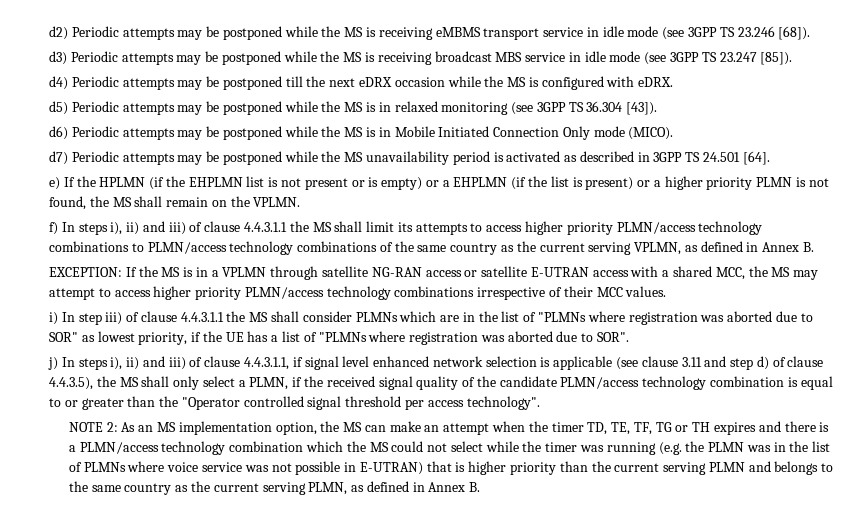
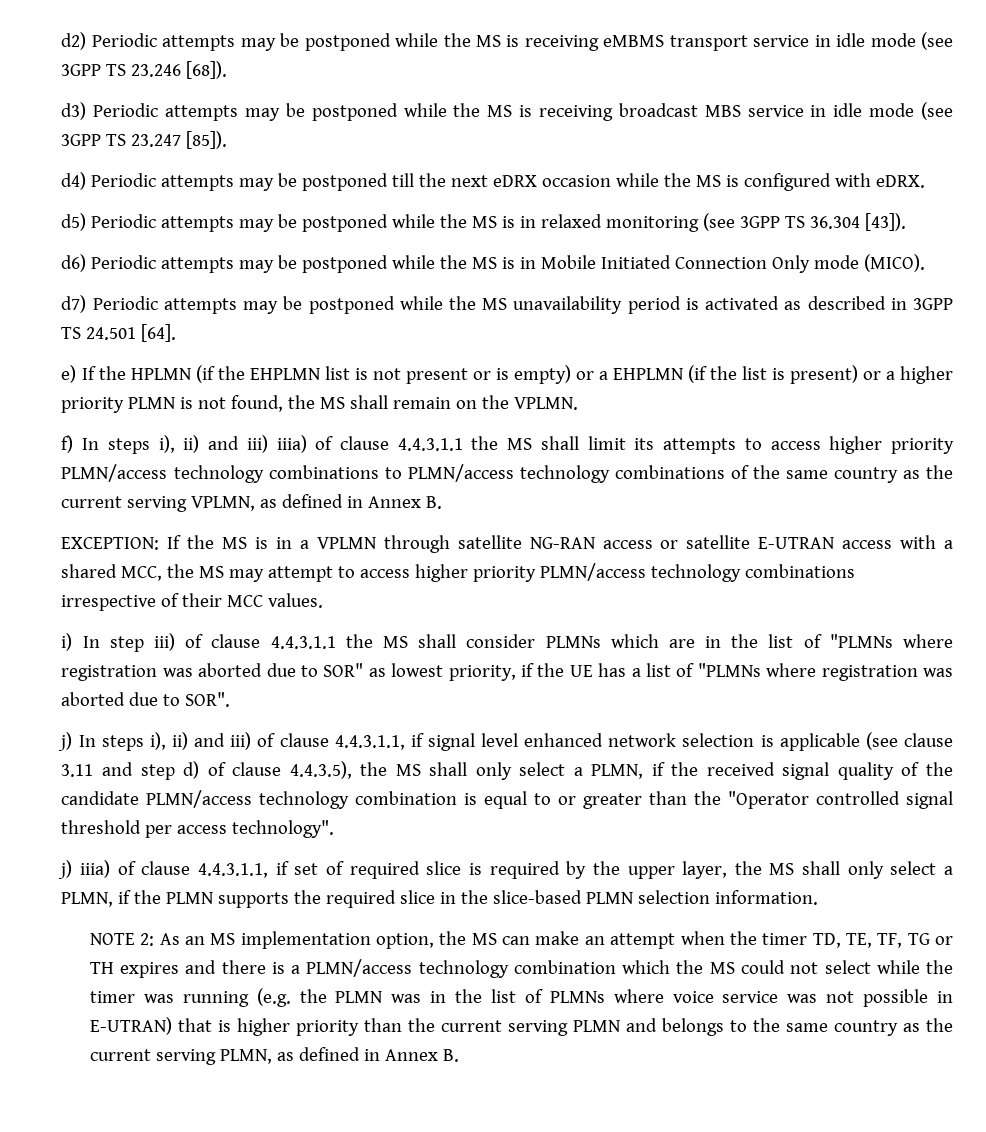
- f) In steps i), ii) and iii) of clause 4.4.3.1.1 the MS shall limit its attempts to access higher priority PLMN/access technology combinations to PLMN/access technology combinations of the same country as the current serving VPLMN, as defined in Annex B.
+ f) In steps i), ii) and iii) iiia) of clause 4.4.3.1.1 the MS shall limit its attempts to access higher priority PLMN/access technology combinations to PLMN/access technology combinations of the same country as the current serving VPLMN, as defined in Annex B.
+ j) iiia) of clause 4.4.3.1.1, if set of required slice is required by the upper layer, the MS shall only select a PLMN, if the PLMN supports the required slice in the slice-based PLMN selection information.

